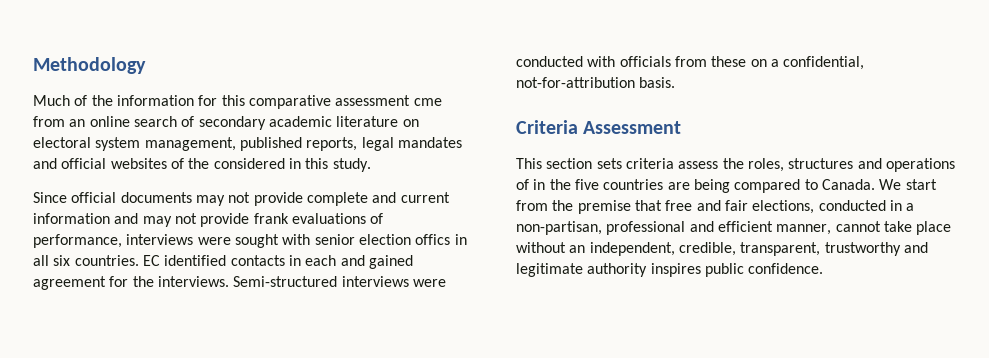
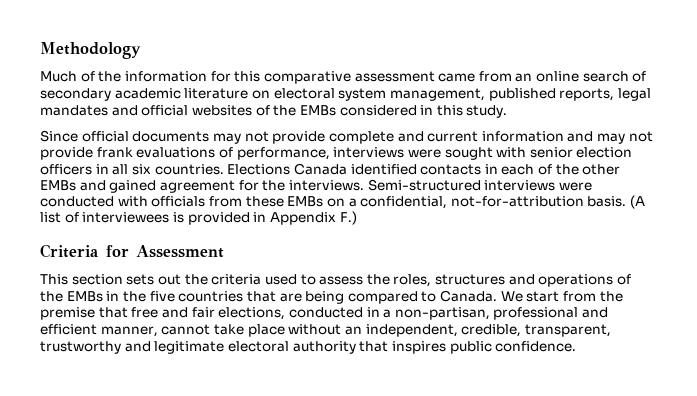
- Much of the information for this comparative assessment cme from an online search of secondary academic literature on electoral system management, published reports, legal mandates and official websites of the considered in this study.
+ Much of the information for this comparative assessment came from an online search of secondary academic literature on electoral system management, published reports, legal mandates and official websites of the EMBs considered in this study.
- Since official documents may not provide complete and current information and may not provide frank evaluations of performance, interviews were sought with senior election offics in all six countries.
+ Since official documents may not provide complete and current information and may not provide frank evaluations of performance, interviews were sought with senior election officers in all six countries.
- EC identified contacts in each and gained agreement for the interviews.
+ Elections Canada identified contacts in each of the other EMBs and gained agreement for the interviews.
- Semi-structured interviews were conducted with officials from these on a confidential, not-for-attribution basis.
+ Semi-structured interviews were conducted with officials from these EMBs on a confidential, not-for-attribution basis. (A list of interviewees is provided in Appendix F.)
- Criteria Assessment
+ Criteria for Assessment
- This section sets criteria assess the roles, structures and operations of in the five countries are being compared to Canada.
+ This section sets out the criteria used to assess the roles, structures and operations of the EMBs in the five countries that are being compared to Canada.
- We start from the premise that free and fair elections, conducted in a non-partisan, professional and efficient manner, cannot take place without an independent, credible, transparent, trustworthy and legitimate authority inspires public confidence.
+ We start from the premise that free and fair elections, conducted in a non-partisan, professional and efficient manner, cannot take place without an independent, credible, transparent, trustworthy and legitimate electoral authority that inspires public confidence.

